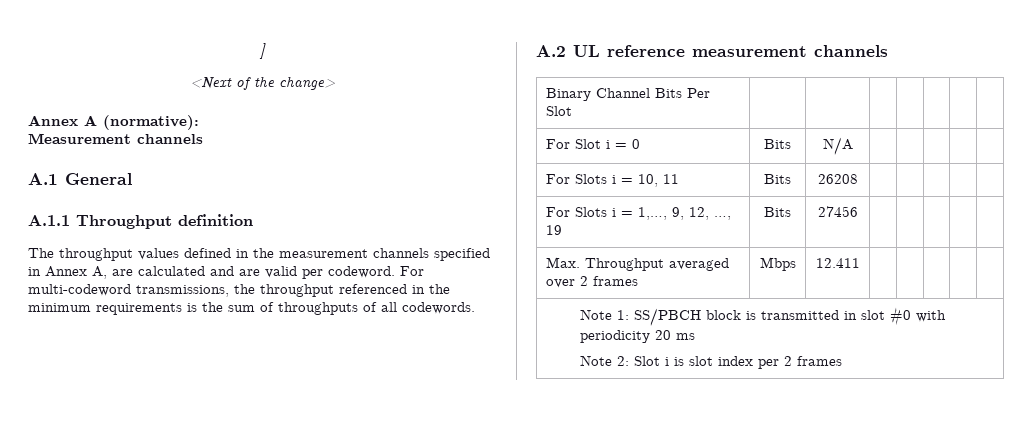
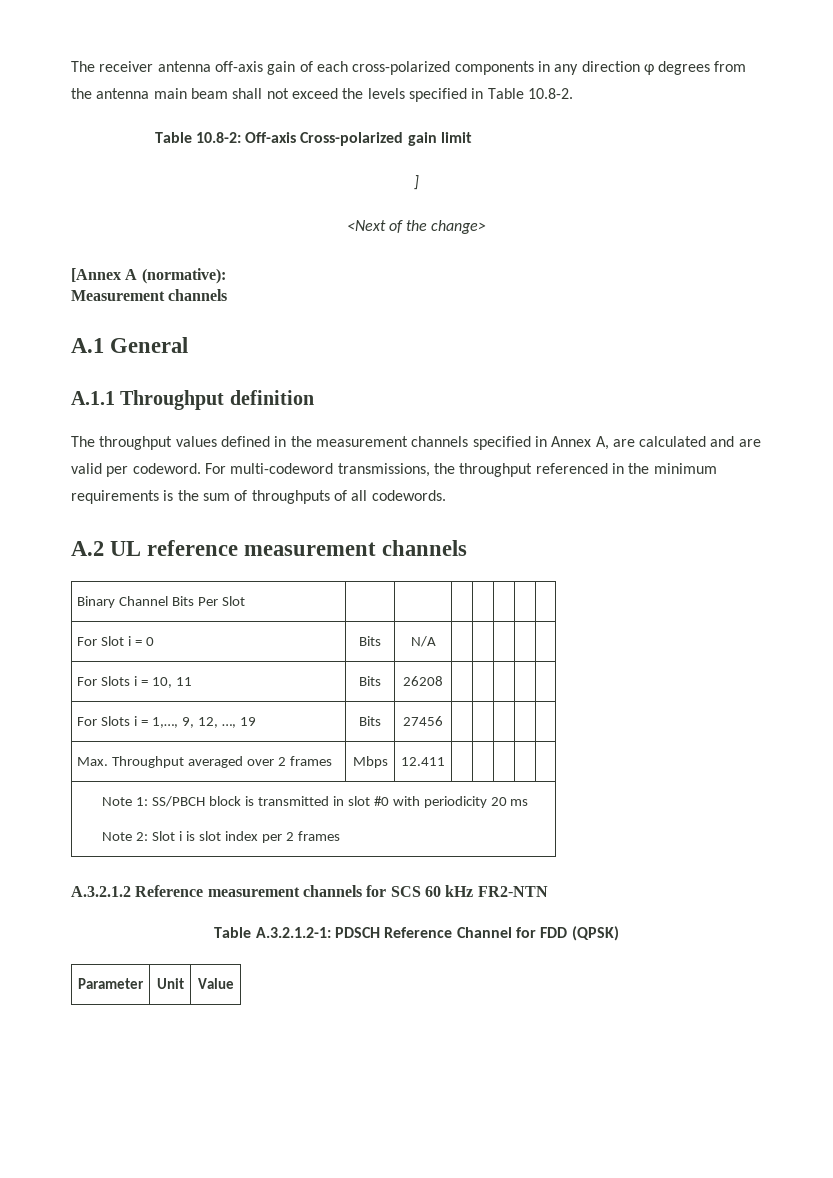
+ The receiver antenna off-axis gain of each cross-polarized components in any direction φ degrees from the antenna main beam shall not exceed the levels specified in Table 10.8-2.
+ Table 10.8-2: Off-axis Cross-polarized gain limit
- Annex A (normative):
+ [Annex A (normative):
+ A.3.2.1.2 Reference measurement channels for SCS 60 kHz FR2-NTN
+ Table A.3.2.1.2-1: PDSCH Reference Channel for FDD (QPSK)
+ Parameter | Unit | Value

